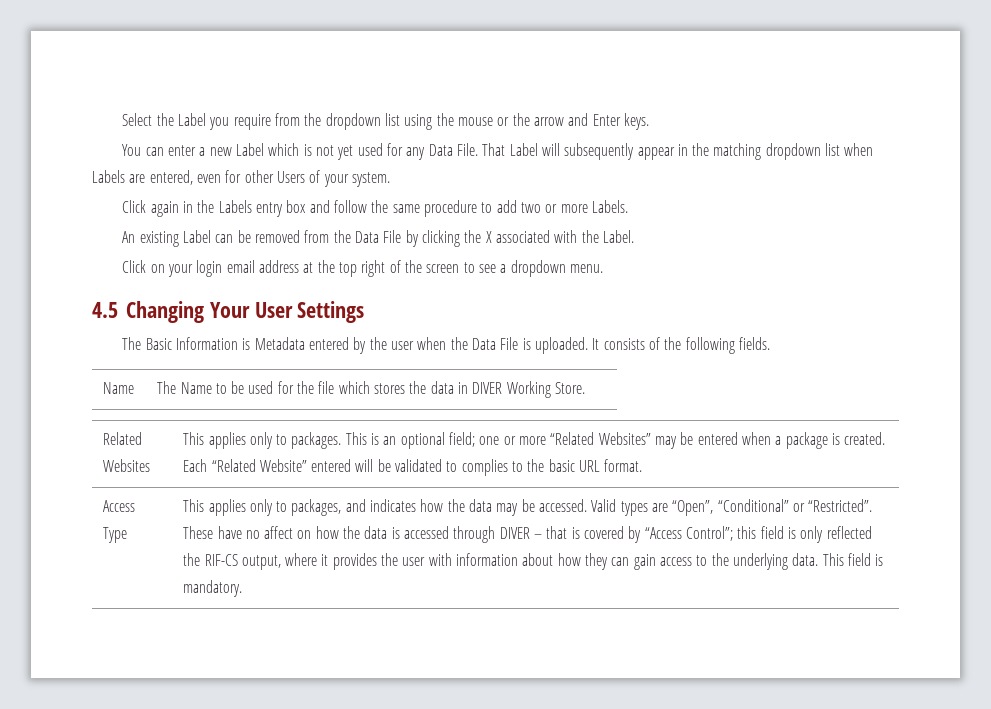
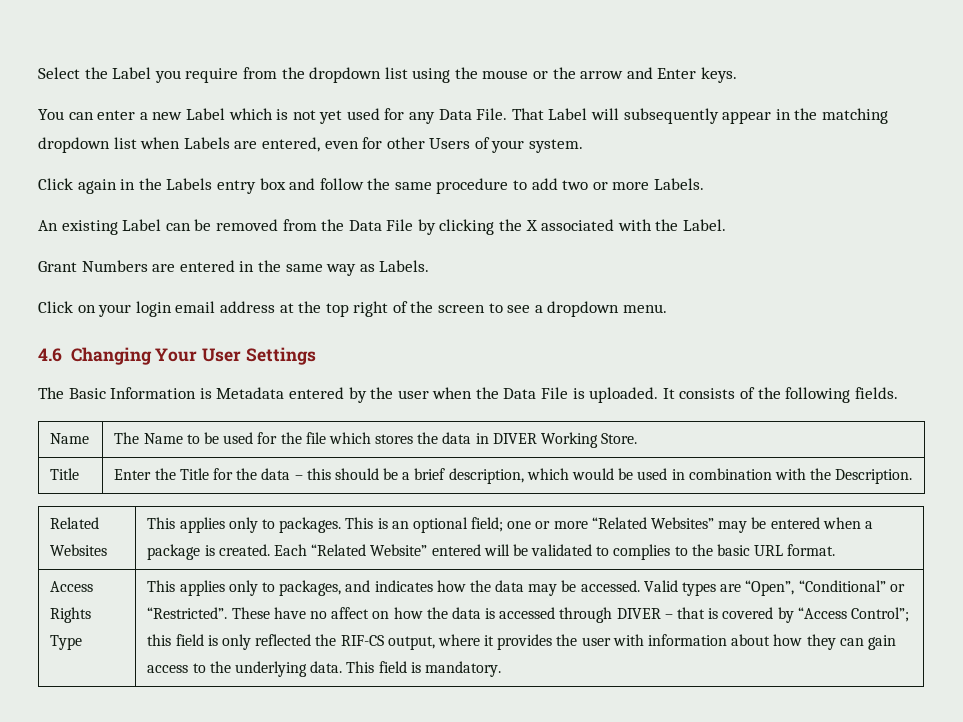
+ Grant Numbers are entered in the same way as Labels.
- 4.5 Changing Your User Settings
+ 4.6 Changing Your User Settings
+ Title | Enter the Title for the data – this should be a brief description, which would be used in combination with the Description.
- Access Type
+ Access Rights Type

